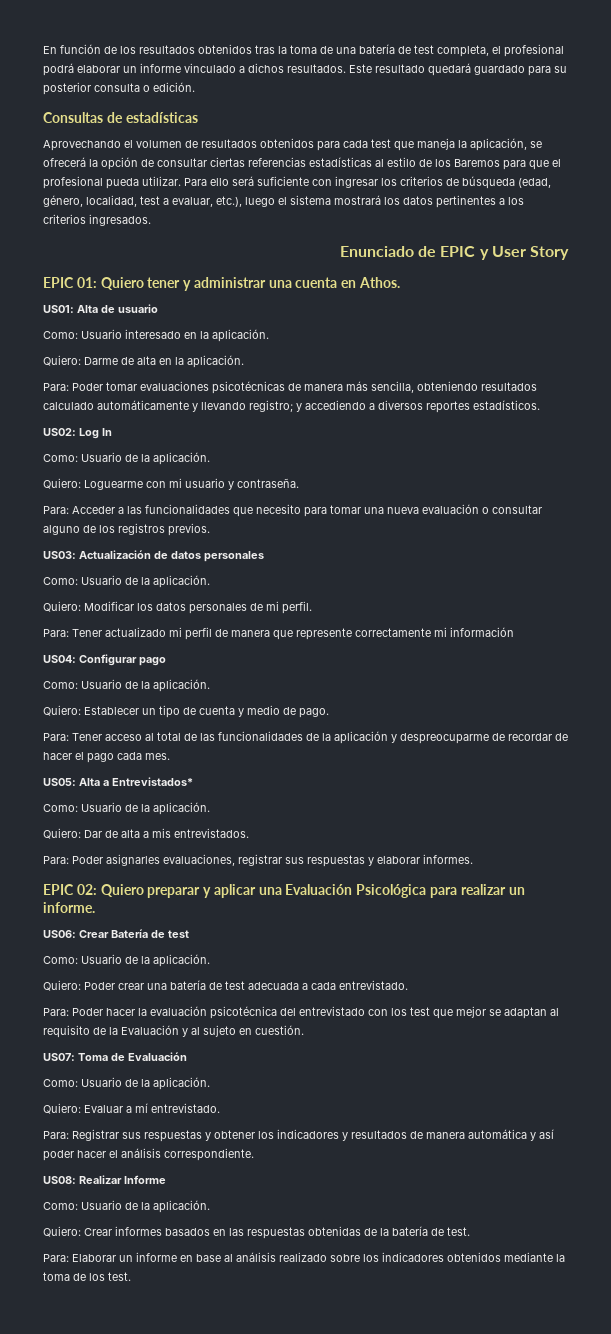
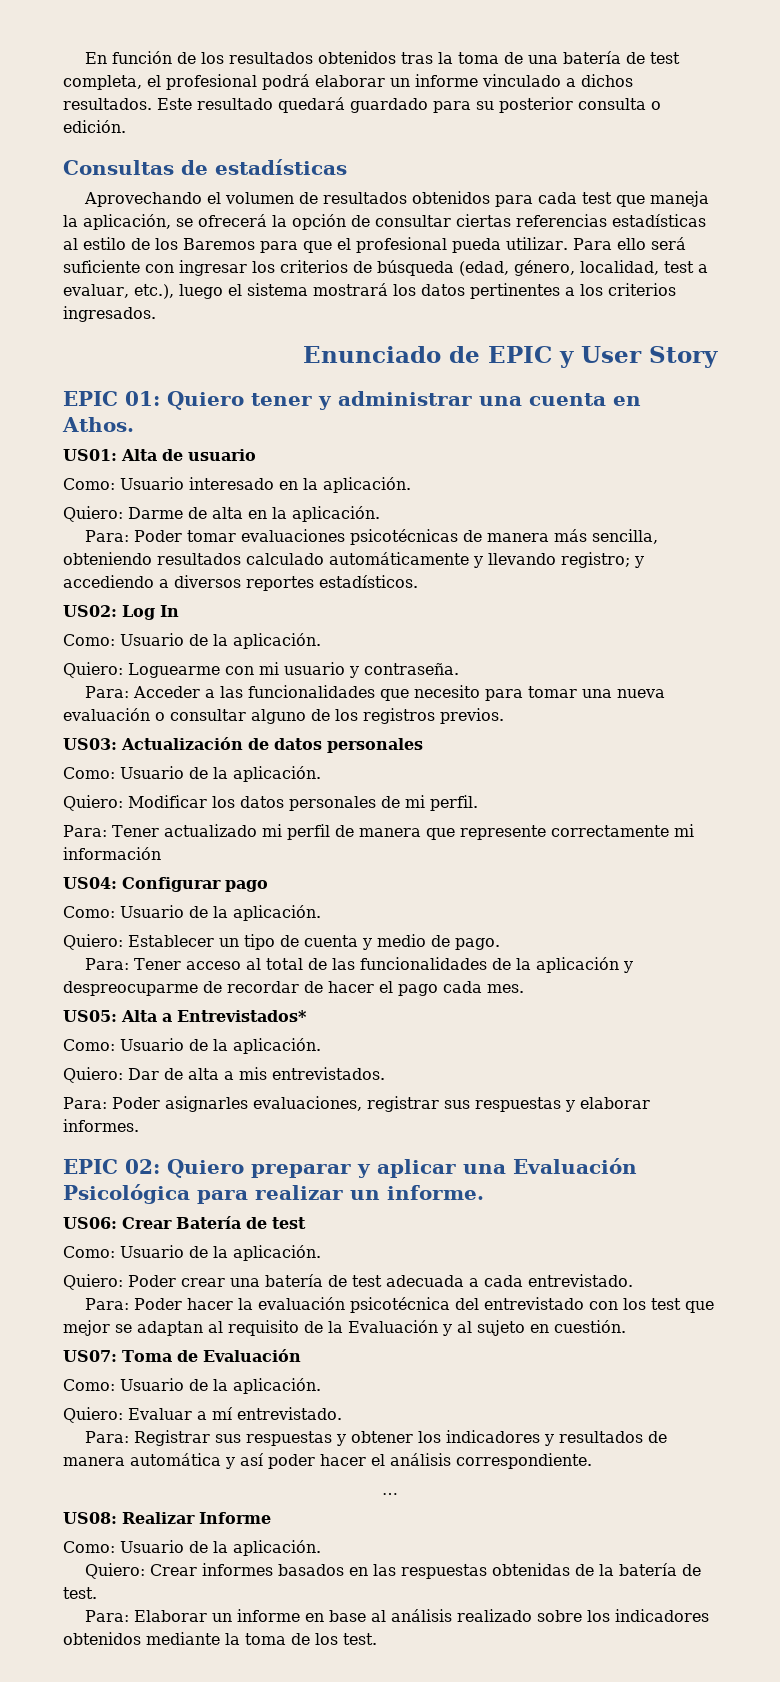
+ …

